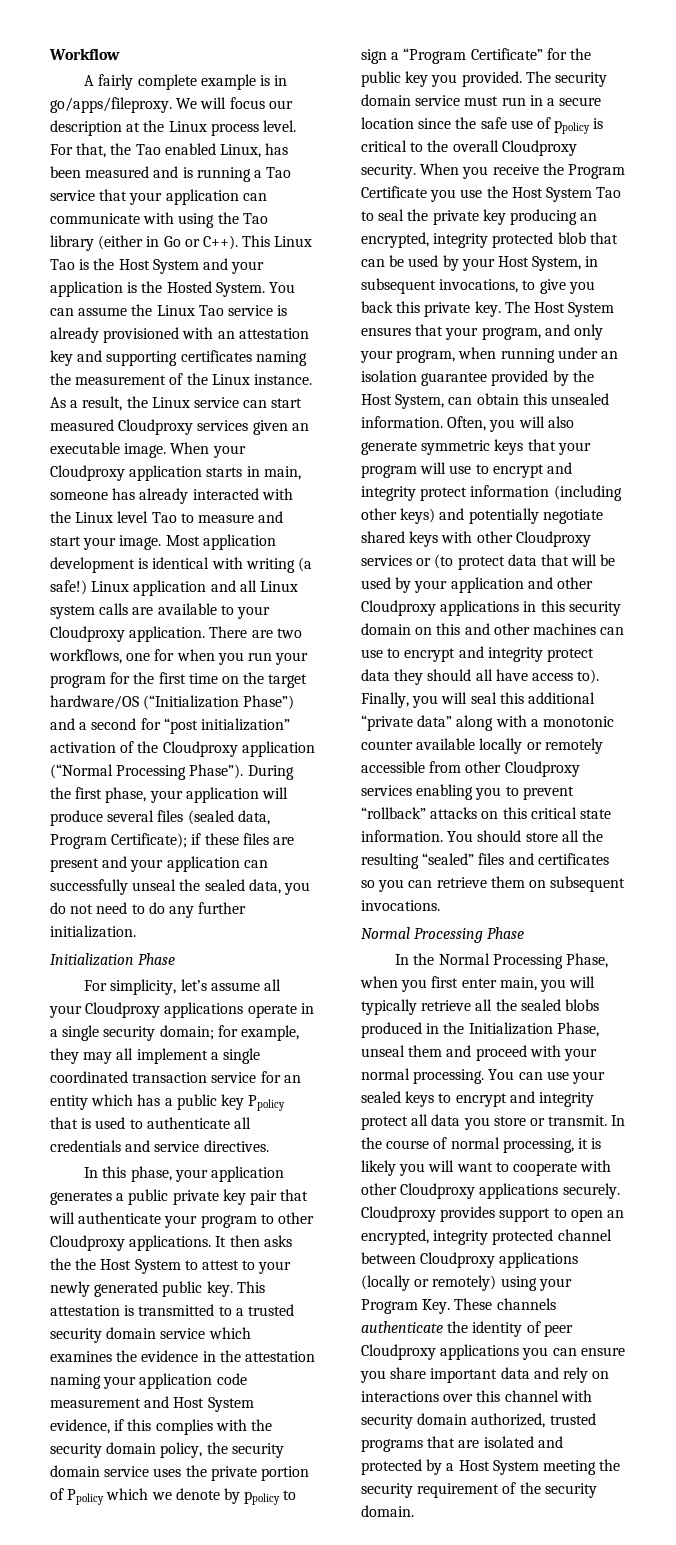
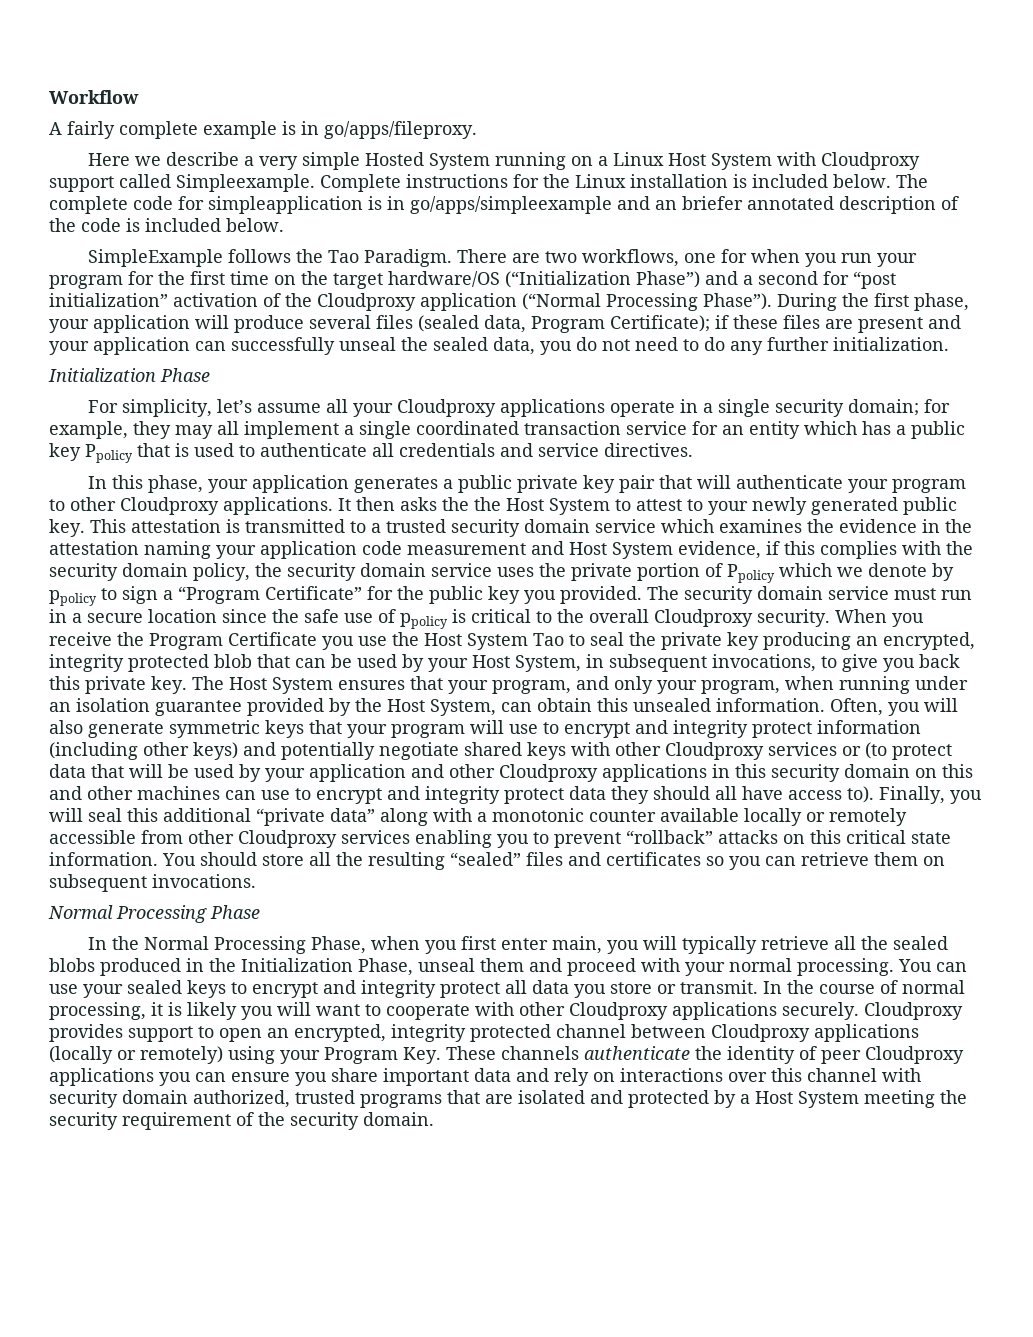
- A fairly complete example is in go/apps/fileproxy. We will focus our description at the Linux process level. For that, the Tao enabled Linux, has been measured and is running a Tao service that your application can communicate with using the Tao library (either in Go or C++). This Linux Tao is the Host System and your application is the Hosted System. You can assume the Linux Tao service is already provisioned with an attestation key and supporting certificates naming the measurement of the Linux instance. As a result, the Linux service can start measured Cloudproxy services given an executable image. When your Cloudproxy application starts in main, someone has already interacted with the Linux level Tao to measure and start your image. Most application development is identical with writing (a safe!) Linux application and all Linux system calls are available to your Cloudproxy application.
+ A fairly complete example is in go/apps/fileproxy.
+ Here we describe a very simple Hosted System running on a Linux Host System with Cloudproxy support called Simpleexample. Complete instructions for the Linux installation is included below. The complete code for simpleapplication is in go/apps/simpleexample and an briefer annotated description of the code is included below.
+ SimpleExample follows the Tao Paradigm.

